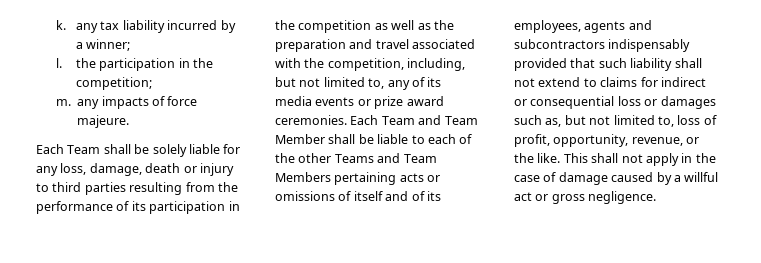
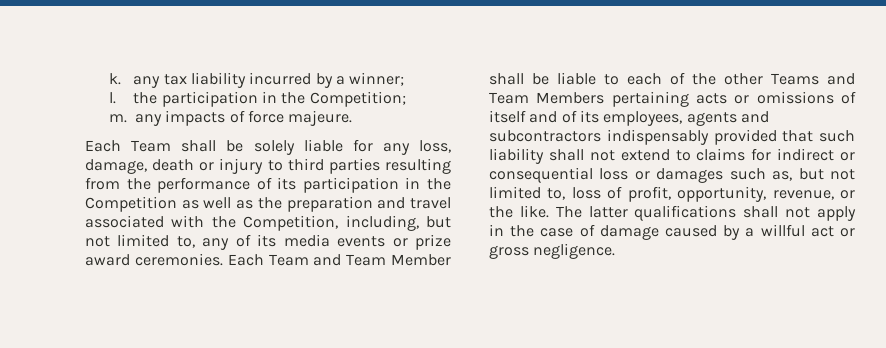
- l. the participation in the competition;
+ l. the participation in the Competition;
- Each Team shall be solely liable for any loss, damage, death or injury to third parties resulting from the performance of its participation in the competition as well as the preparation and travel associated with the competition, including, but not limited to, any of its media events or prize award ceremonies.
+ Each Team shall be solely liable for any loss, damage, death or injury to third parties resulting from the performance of its participation in the Competition as well as the preparation and travel associated with the Competition, including, but not limited to, any of its media events or prize award ceremonies.
- This shall not apply in the case of damage caused by a willful act or gross negligence.
+ The latter qualifications shall not apply in the case of damage caused by a willful act or gross negligence.

